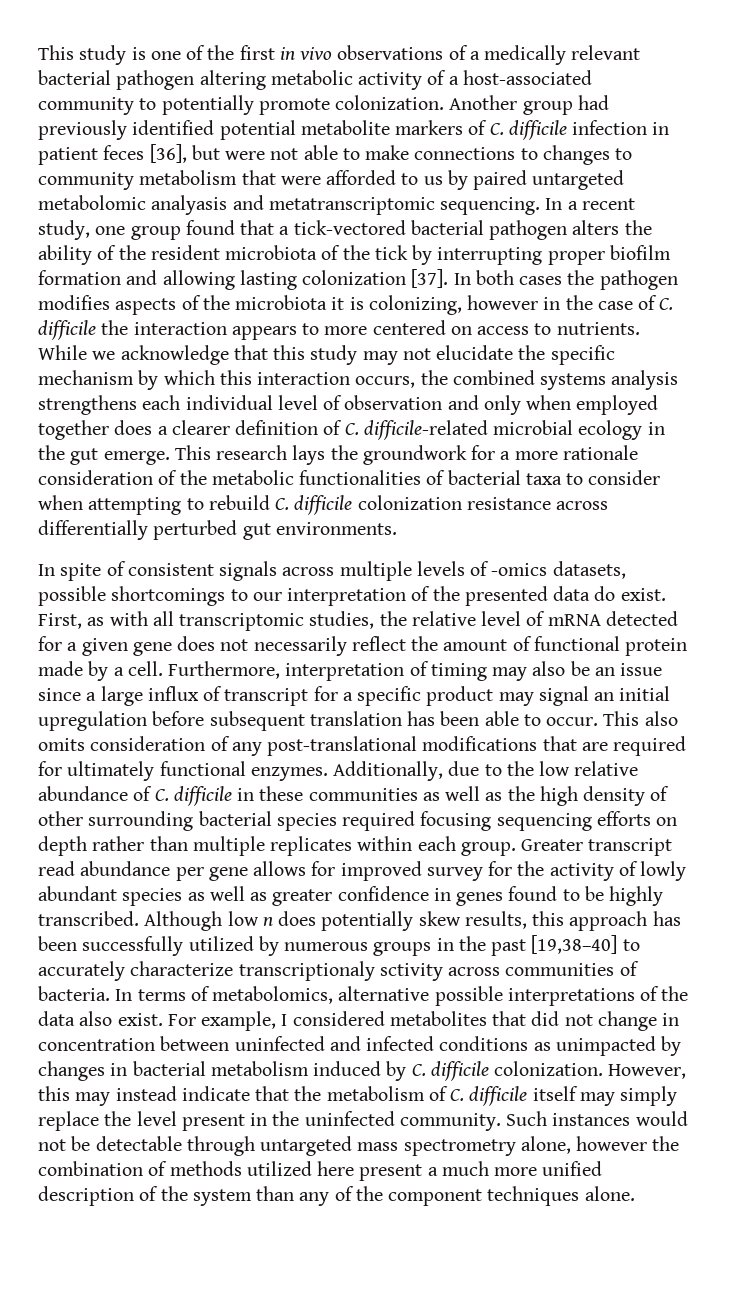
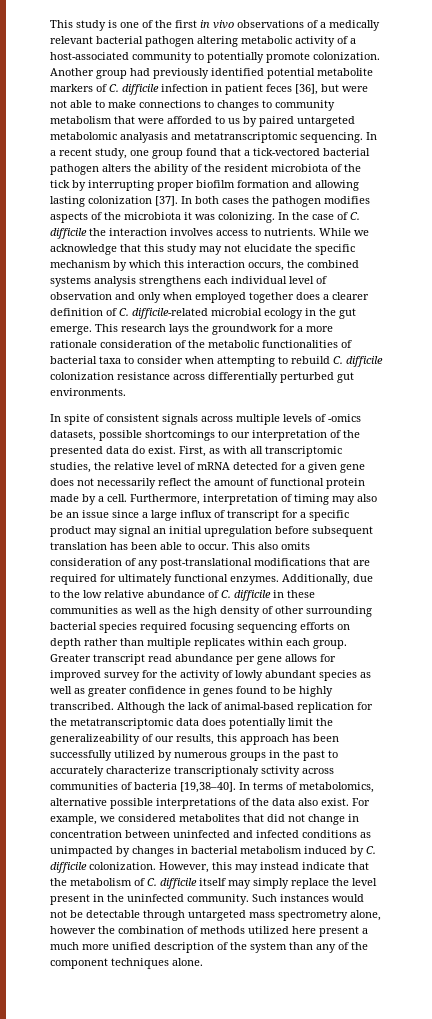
- In both cases the pathogen modifies aspects of the microbiota it is colonizing, however in the case of C. difficile the interaction appears to more centered on access to nutrients.
+ In both cases the pathogen modifies aspects of the microbiota it was colonizing. In the case of C. difficile the interaction involves access to nutrients.
- Although low n does potentially skew results, this approach has been successfully utilized by numerous groups in the past [19,38–40] to accurately characterize transcriptionaly sctivity across communities of bacteria.
+ Although the lack of animal-based replication for the metatranscriptomic data does potentially limit the generalizeability of our results, this approach has been successfully utilized by numerous groups in the past to accurately characterize transcriptionaly sctivity across communities of bacteria [19,38–40].
- For example, I considered metabolites that did not change in concentration between uninfected and infected conditions as unimpacted by changes in bacterial metabolism induced by C. difficile colonization.
+ For example, we considered metabolites that did not change in concentration between uninfected and infected conditions as unimpacted by changes in bacterial metabolism induced by C. difficile colonization.

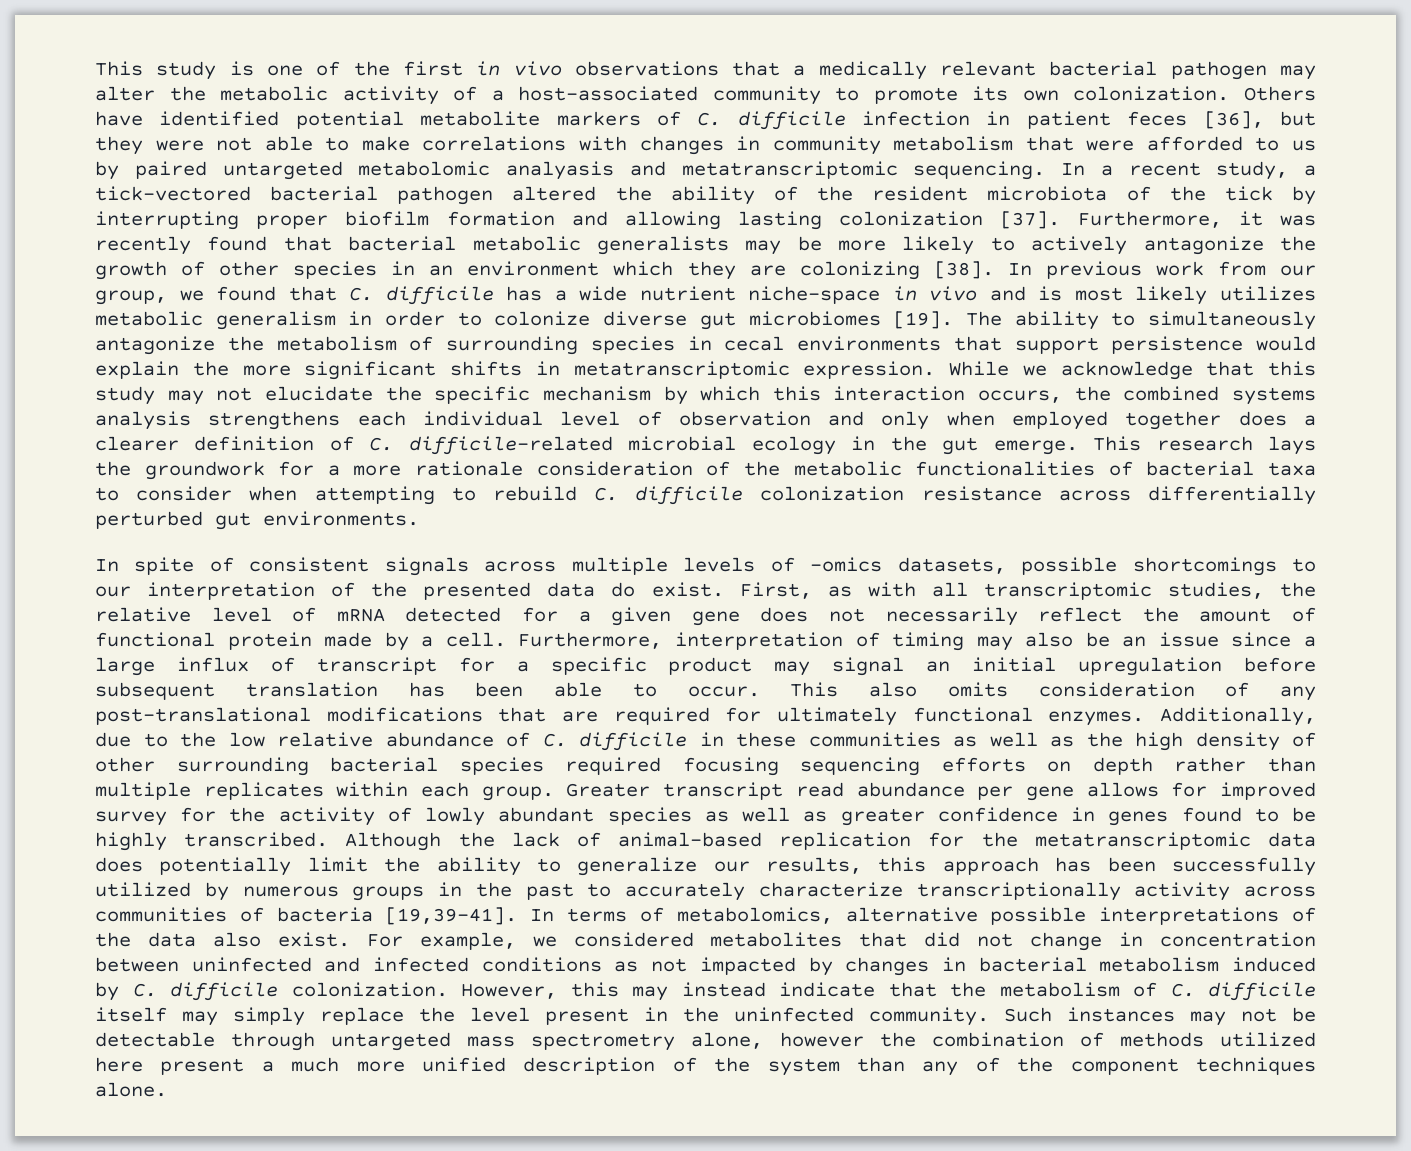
- This study is one of the first in vivo observations of a medically relevant bacterial pathogen altering metabolic activity of a host-associated community to potentially promote colonization. Another group had previously identified potential metabolite markers of C. difficile infection in patient feces [36], but were not able to make connections to changes to community metabolism that were afforded to us by paired untargeted metabolomic analyasis and metatranscriptomic sequencing.
+ This study is one of the first in vivo observations that a medically relevant bacterial pathogen may alter the metabolic activity of a host-associated community to promote its own colonization. Others have identified potential metabolite markers of C. difficile infection in patient feces [36], but they were not able to make correlations with changes in community metabolism that were afforded to us by paired untargeted metabolomic analyasis and metatranscriptomic sequencing.
- In a recent study, one group found that a tick-vectored bacterial pathogen alters the ability of the resident microbiota of the tick by interrupting proper biofilm formation and allowing lasting colonization [37].
+ In a recent study, a tick-vectored bacterial pathogen altered the ability of the resident microbiota of the tick by interrupting proper biofilm formation and allowing lasting colonization [37].
- In both cases the pathogen modifies aspects of the microbiota it was colonizing. In the case of C. difficile the interaction involves access to nutrients.
+ Furthermore, it was recently found that bacterial metabolic generalists may be more likely to actively antagonize the growth of other species in an environment which they are colonizing [38]. In previous work from our group, we found that C. difficile has a wide nutrient niche-space in vivo and is most likely utilizes metabolic generalism in order to colonize diverse gut microbiomes [19]. The ability to simultaneously antagonize the metabolism of surrounding species in cecal environments that support persistence would explain the more significant shifts in metatranscriptomic expression.
- Although the lack of animal-based replication for the metatranscriptomic data does potentially limit the generalizeability of our results, this approach has been successfully utilized by numerous groups in the past to accurately characterize transcriptionaly sctivity across communities of bacteria [19,38–40].
+ Although the lack of animal-based replication for the metatranscriptomic data does potentially limit the ability to generalize our results, this approach has been successfully utilized by numerous groups in the past to accurately characterize transcriptionally activity across communities of bacteria [19,39–41].
- For example, we considered metabolites that did not change in concentration between uninfected and infected conditions as unimpacted by changes in bacterial metabolism induced by C. difficile colonization.
+ For example, we considered metabolites that did not change in concentration between uninfected and infected conditions as not impacted by changes in bacterial metabolism induced by C. difficile colonization.
- Such instances would not be detectable through untargeted mass spectrometry alone, however the combination of methods utilized here present a much more unified description of the system than any of the component techniques alone.
+ Such instances may not be detectable through untargeted mass spectrometry alone, however the combination of methods utilized here present a much more unified description of the system than any of the component techniques alone.

